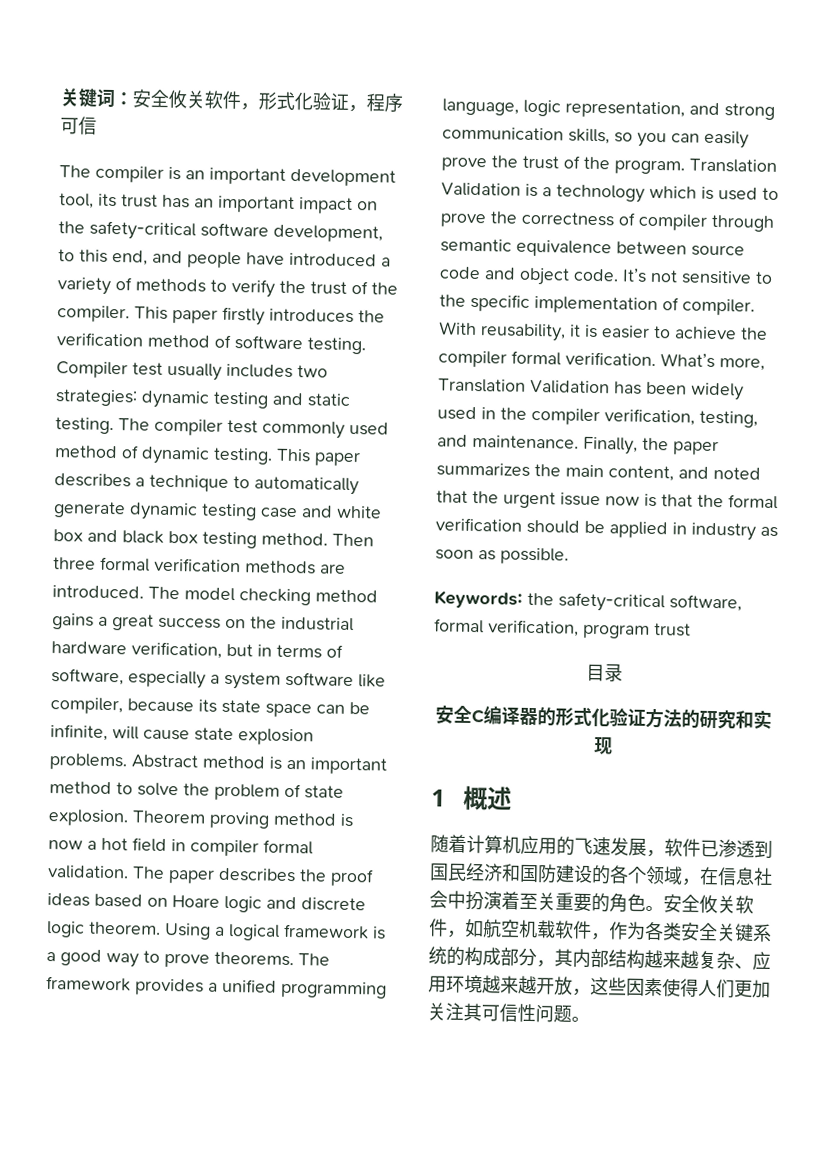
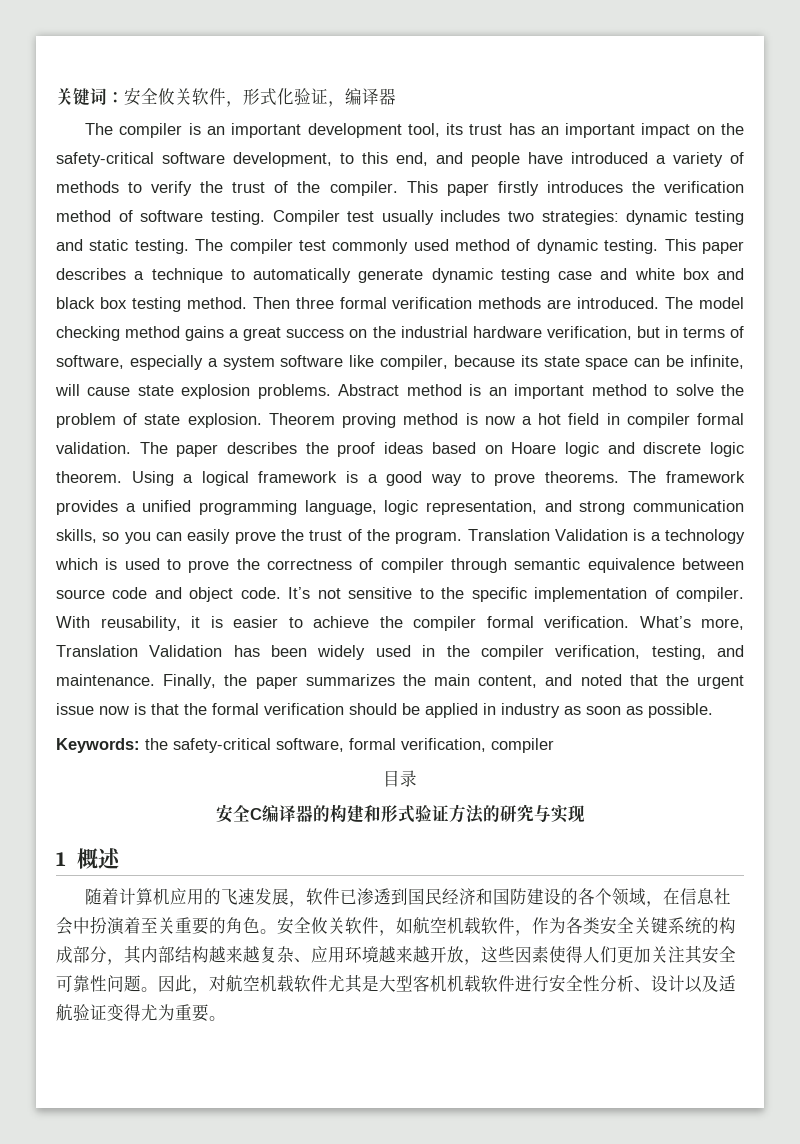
- 关键词：安全攸关软件，形式化验证，程序可信
+ 关键词：安全攸关软件，形式化验证，编译器
- Keywords: the safety-critical software, formal verification, program trust
+ Keywords: the safety-critical software, formal verification, compiler
- 安全C编译器的形式化验证方法的研究和实现
+ 安全C编译器的构建和形式验证方法的研究与实现
- 安全攸关软件，如航空机载软件，作为各类安全关键系统的构成部分，其内部结构越来越复杂、应用环境越来越开放，这些因素使得人们更加关注其可信性问题。
+ 安全攸关软件，如航空机载软件，作为各类安全关键系统的构成部分，其内部结构越来越复杂、应用环境越来越开放，这些因素使得人们更加关注其安全可靠性问题。因此，对航空机载软件尤其是大型客机机载软件进行安全性分析、设计以及适航验证变得尤为重要。

